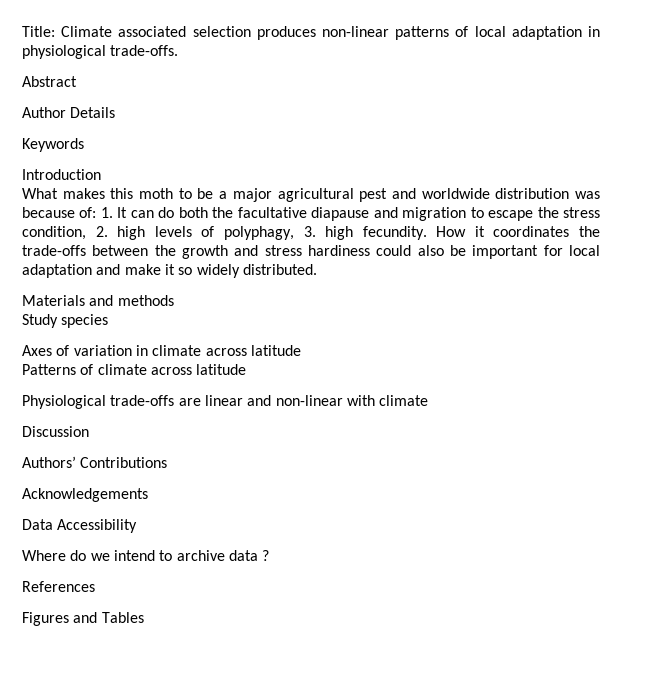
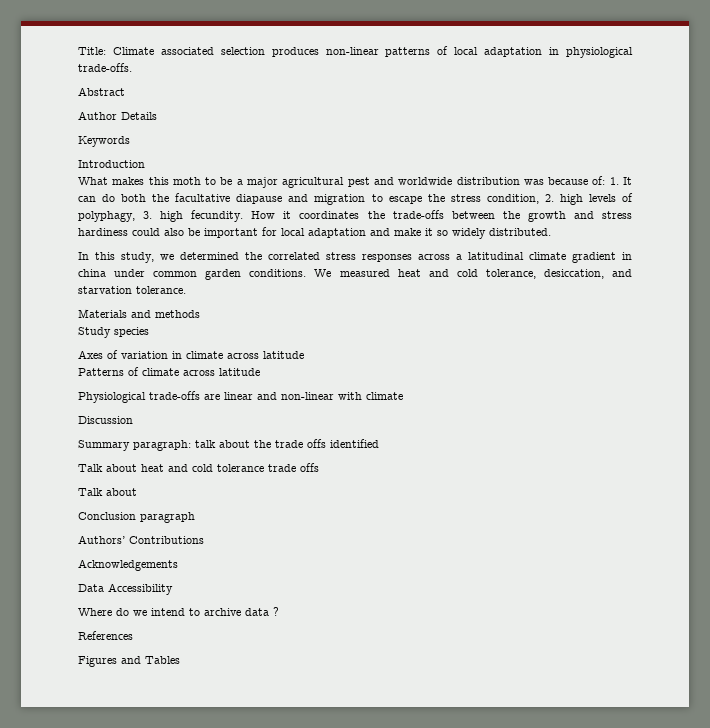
+ In this study, we determined the correlated stress responses across a latitudinal climate gradient in china under common garden conditions. We measured heat and cold tolerance, desiccation, and starvation tolerance.
+ Summary paragraph: talk about the trade offs identified
+ Talk about heat and cold tolerance trade offs
+ Talk about
+ Conclusion paragraph

